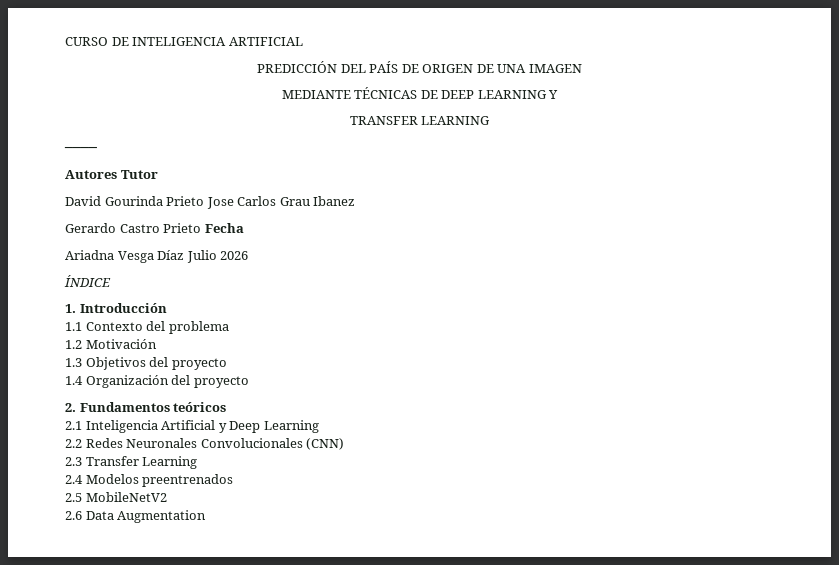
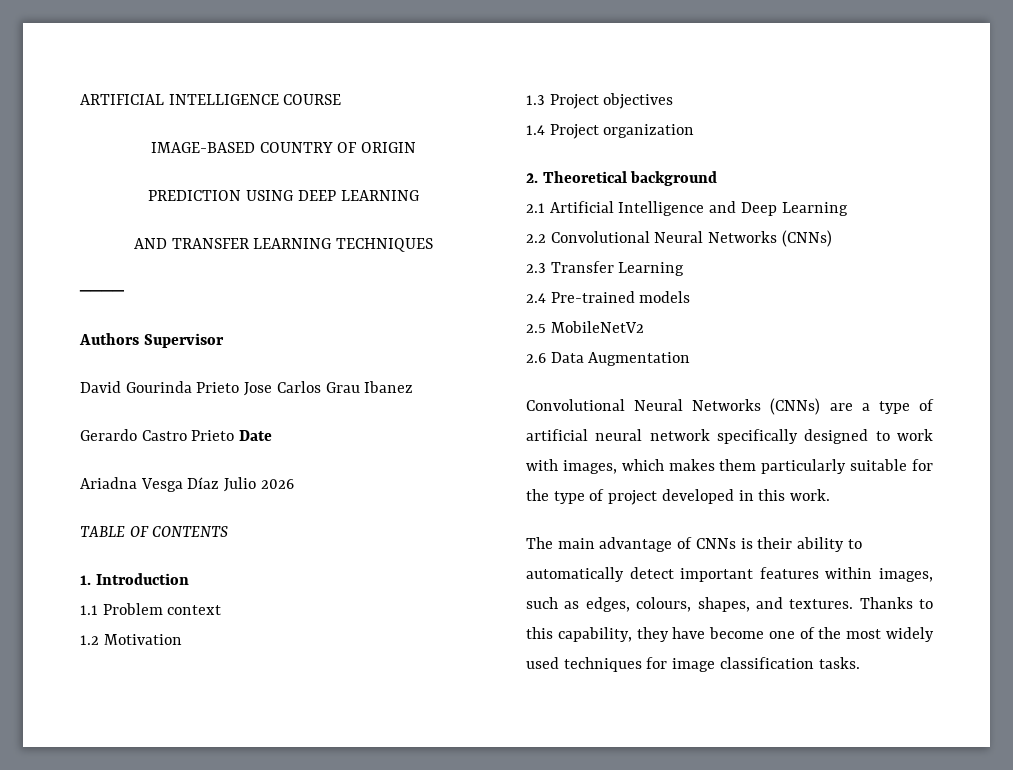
- CURSO DE INTELIGENCIA ARTIFICIAL
- PREDICCIÓN DEL PAÍS DE ORIGEN DE UNA IMAGEN
- MEDIANTE TÉCNICAS DE DEEP LEARNING Y
- TRANSFER LEARNING
+ ARTIFICIAL INTELLIGENCE COURSE
+ IMAGE-BASED COUNTRY OF ORIGIN
+ PREDICTION USING DEEP LEARNING
+ AND TRANSFER LEARNING TECHNIQUES
- Autores Tutor
+ Authors Supervisor
- Gerardo Castro Prieto Fecha
+ Gerardo Castro Prieto Date
- ÍNDICE
+ TABLE OF CONTENTS
- 1. Introducción
+ 1. Introduction
- 1.1 Contexto del problema
+ 1.1 Problem context
- 1.2 Motivación
+ 1.2 Motivation
- 1.3 Objetivos del proyecto
- 1.4 Organización del proyecto
+ 1.3 Project objectives
+ 1.4 Project organization
- 2. Fundamentos teóricos
+ 2. Theoretical background
- 2.1 Inteligencia Artificial y Deep Learning
+ 2.1 Artificial Intelligence and Deep Learning
- 2.2 Redes Neuronales Convolucionales (CNN)
+ 2.2 Convolutional Neural Networks (CNNs)
- 2.4 Modelos preentrenados
+ 2.4 Pre-trained models
+ Convolutional Neural Networks (CNNs) are a type of artificial neural network specifically designed to work with images, which makes them particularly suitable for the type of project developed in this work.
+ The main advantage of CNNs is their ability to automatically detect important features within images, such as edges, colours, shapes, and textures. Thanks to this capability, they have become one of the most widely used techniques for image classification tasks.

